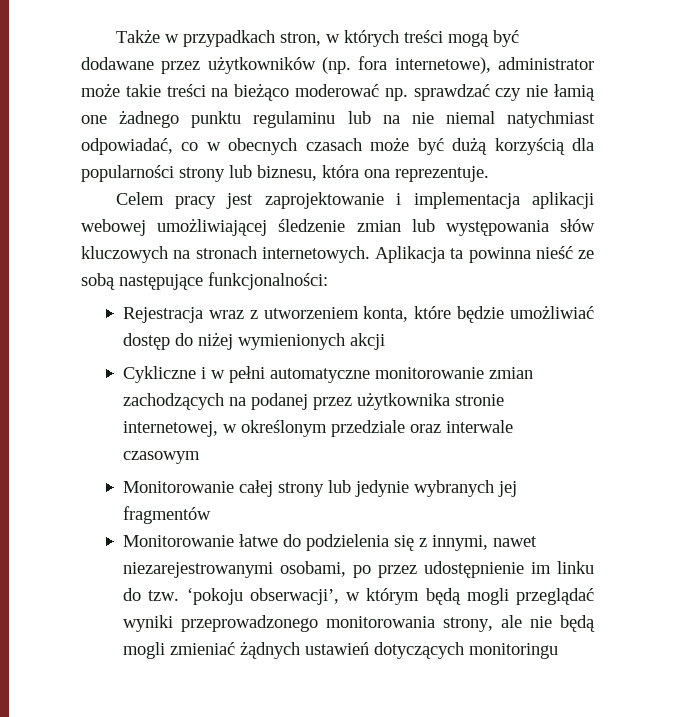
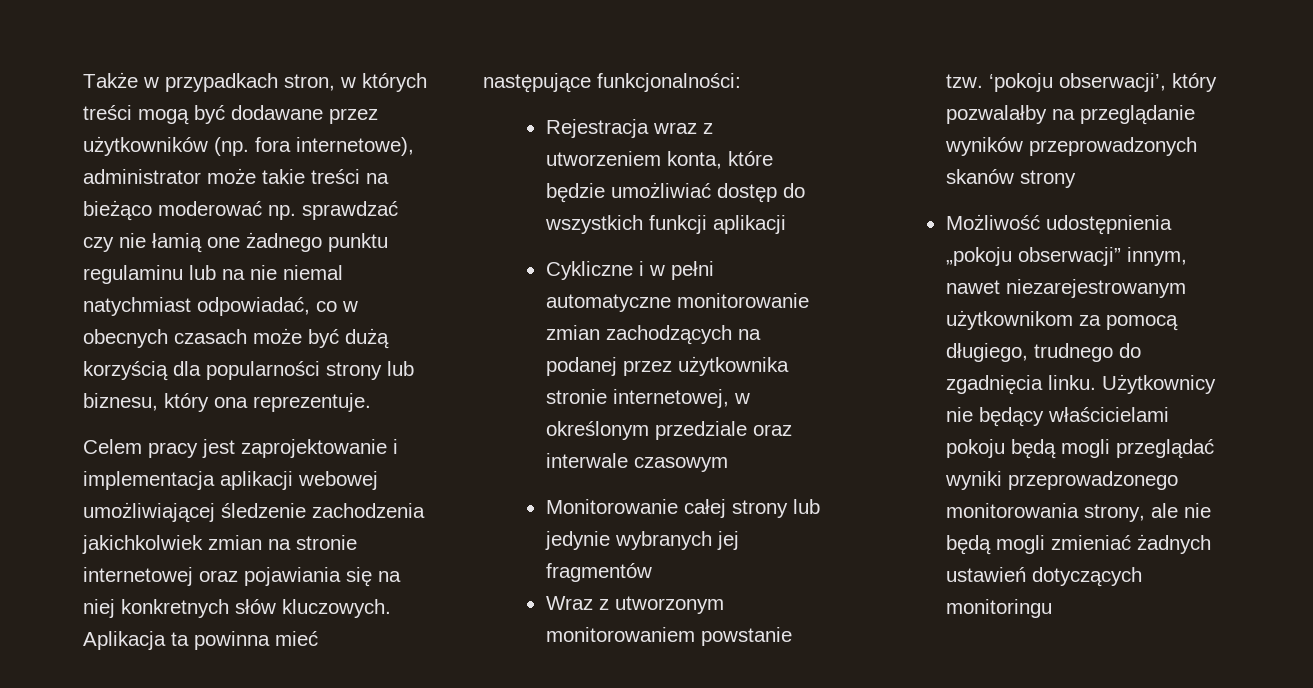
- Także w przypadkach stron, w których treści mogą być dodawane przez użytkowników (np. fora internetowe), administrator może takie treści na bieżąco moderować np. sprawdzać czy nie łamią one żadnego punktu regulaminu lub na nie niemal natychmiast odpowiadać, co w obecnych czasach może być dużą korzyścią dla popularności strony lub biznesu, która ona reprezentuje.
+ Także w przypadkach stron, w których treści mogą być dodawane przez użytkowników (np. fora internetowe), administrator może takie treści na bieżąco moderować np. sprawdzać czy nie łamią one żadnego punktu regulaminu lub na nie niemal natychmiast odpowiadać, co w obecnych czasach może być dużą korzyścią dla popularności strony lub biznesu, który ona reprezentuje.
- Celem pracy jest zaprojektowanie i implementacja aplikacji webowej umożliwiającej śledzenie zmian lub występowania słów kluczowych na stronach internetowych. Aplikacja ta powinna nieść ze sobą następujące funkcjonalności:
+ Celem pracy jest zaprojektowanie i implementacja aplikacji webowej umożliwiającej śledzenie zachodzenia jakichkolwiek zmian na stronie internetowej oraz pojawiania się na niej konkretnych słów kluczowych. Aplikacja ta powinna mieć następujące funkcjonalności:
- Rejestracja wraz z utworzeniem konta, które będzie umożliwiać dostęp do niżej wymienionych akcji
+ Rejestracja wraz z utworzeniem konta, które będzie umożliwiać dostęp do wszystkich funkcji aplikacji
- Monitorowanie łatwe do podzielenia się z innymi, nawet niezarejestrowanymi osobami, po przez udostępnienie im linku do tzw. ‘pokoju obserwacji’, w którym będą mogli przeglądać wyniki przeprowadzonego monitorowania strony, ale nie będą mogli zmieniać żądnych ustawień dotyczących monitoringu
+ Wraz z utworzonym monitorowaniem powstanie tzw. ‘pokoju obserwacji’, który pozwalałby na przeglądanie wyników przeprowadzonych skanów strony
+ Możliwość udostępnienia „pokoju obserwacji” innym, nawet niezarejestrowanym użytkownikom za pomocą długiego, trudnego do zgadnięcia linku. Użytkownicy nie będący właścicielami pokoju będą mogli przeglądać wyniki przeprowadzonego monitorowania strony, ale nie będą mogli zmieniać żadnych ustawień dotyczących monitoringu

